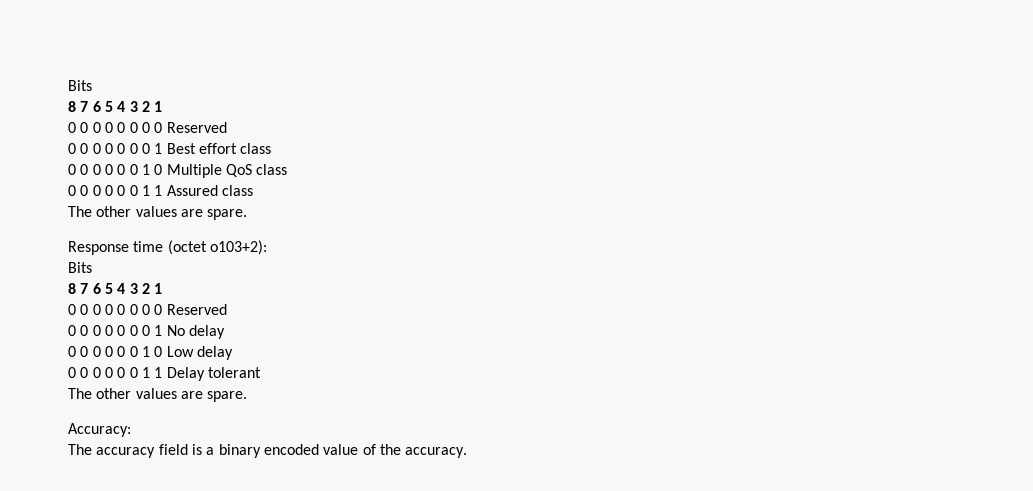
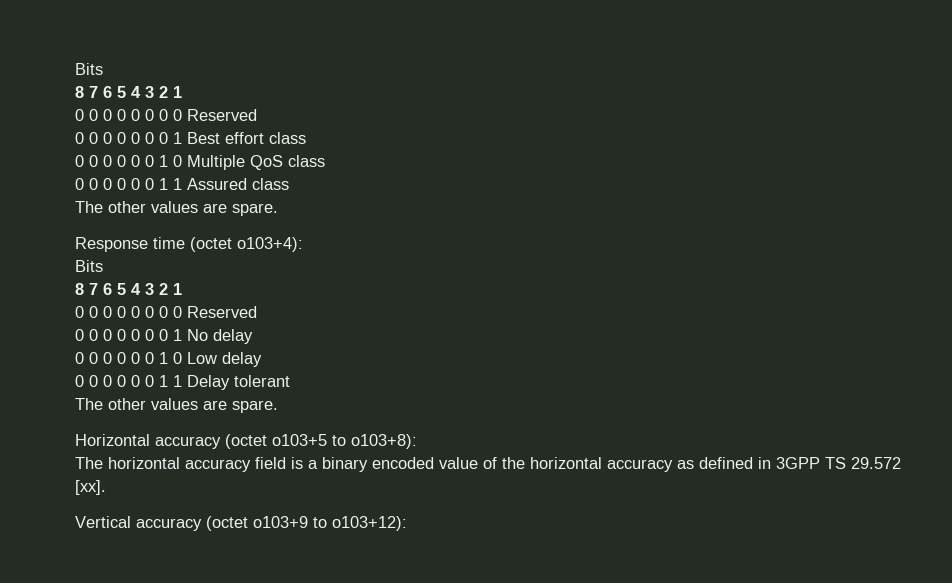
- Response time (octet o103+2):
+ Response time (octet o103+4):
- Accuracy:
- The accuracy field is a binary encoded value of the accuracy.
+ Horizontal accuracy (octet o103+5 to o103+8):
+ The horizontal accuracy field is a binary encoded value of the horizontal accuracy as defined in 3GPP TS 29.572 [xx].
+ Vertical accuracy (octet o103+9 to o103+12):

